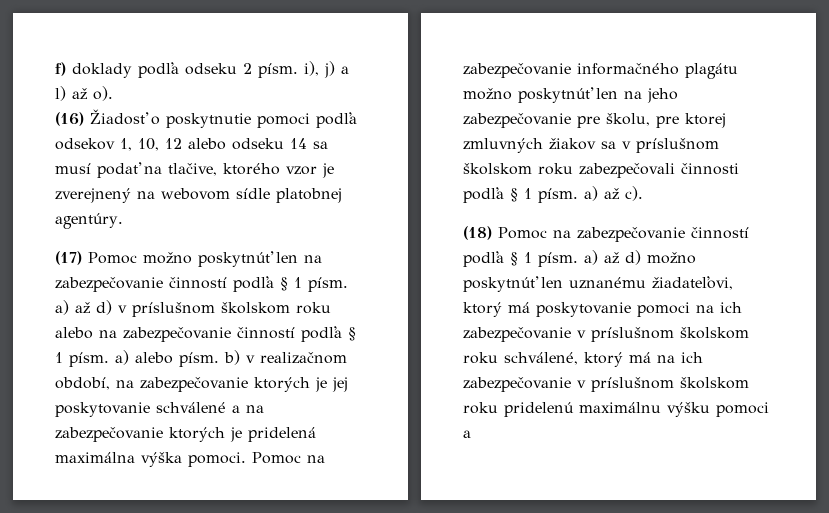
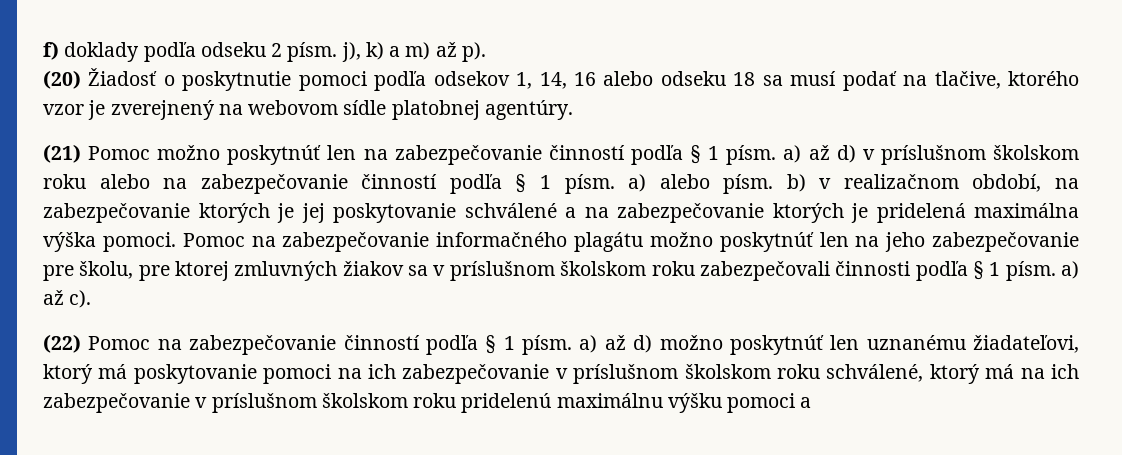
- f) doklady podľa odseku 2 písm. i), j) a l) až o).
- (16) Žiadosť o poskytnutie pomoci podľa odsekov 1, 10, 12 alebo odseku 14 sa musí podať na tlačive, ktorého vzor je zverejnený na webovom sídle platobnej agentúry.
+ f) doklady podľa odseku 2 písm. j), k) a m) až p).
+ (20) Žiadosť o poskytnutie pomoci podľa odsekov 1, 14, 16 alebo odseku 18 sa musí podať na tlačive, ktorého vzor je zverejnený na webovom sídle platobnej agentúry.
- (17) Pomoc možno poskytnúť len na zabezpečovanie činností podľa § 1 písm. a) až d) v príslušnom školskom roku alebo na zabezpečovanie činností podľa § 1 písm. a) alebo písm. b) v realizačnom období, na zabezpečovanie ktorých je jej poskytovanie schválené a na zabezpečovanie ktorých je pridelená maximálna výška pomoci.
+ (21) Pomoc možno poskytnúť len na zabezpečovanie činností podľa § 1 písm. a) až d) v príslušnom školskom roku alebo na zabezpečovanie činností podľa § 1 písm. a) alebo písm. b) v realizačnom období, na zabezpečovanie ktorých je jej poskytovanie schválené a na zabezpečovanie ktorých je pridelená maximálna výška pomoci.
- (18) Pomoc na zabezpečovanie činností podľa § 1 písm. a) až d) možno poskytnúť len uznanému žiadateľovi, ktorý má poskytovanie pomoci na ich zabezpečovanie v príslušnom školskom roku schválené, ktorý má na ich zabezpečovanie v príslušnom školskom roku pridelenú maximálnu výšku pomoci a
+ (22) Pomoc na zabezpečovanie činností podľa § 1 písm. a) až d) možno poskytnúť len uznanému žiadateľovi, ktorý má poskytovanie pomoci na ich zabezpečovanie v príslušnom školskom roku schválené, ktorý má na ich zabezpečovanie v príslušnom školskom roku pridelenú maximálnu výšku pomoci a

